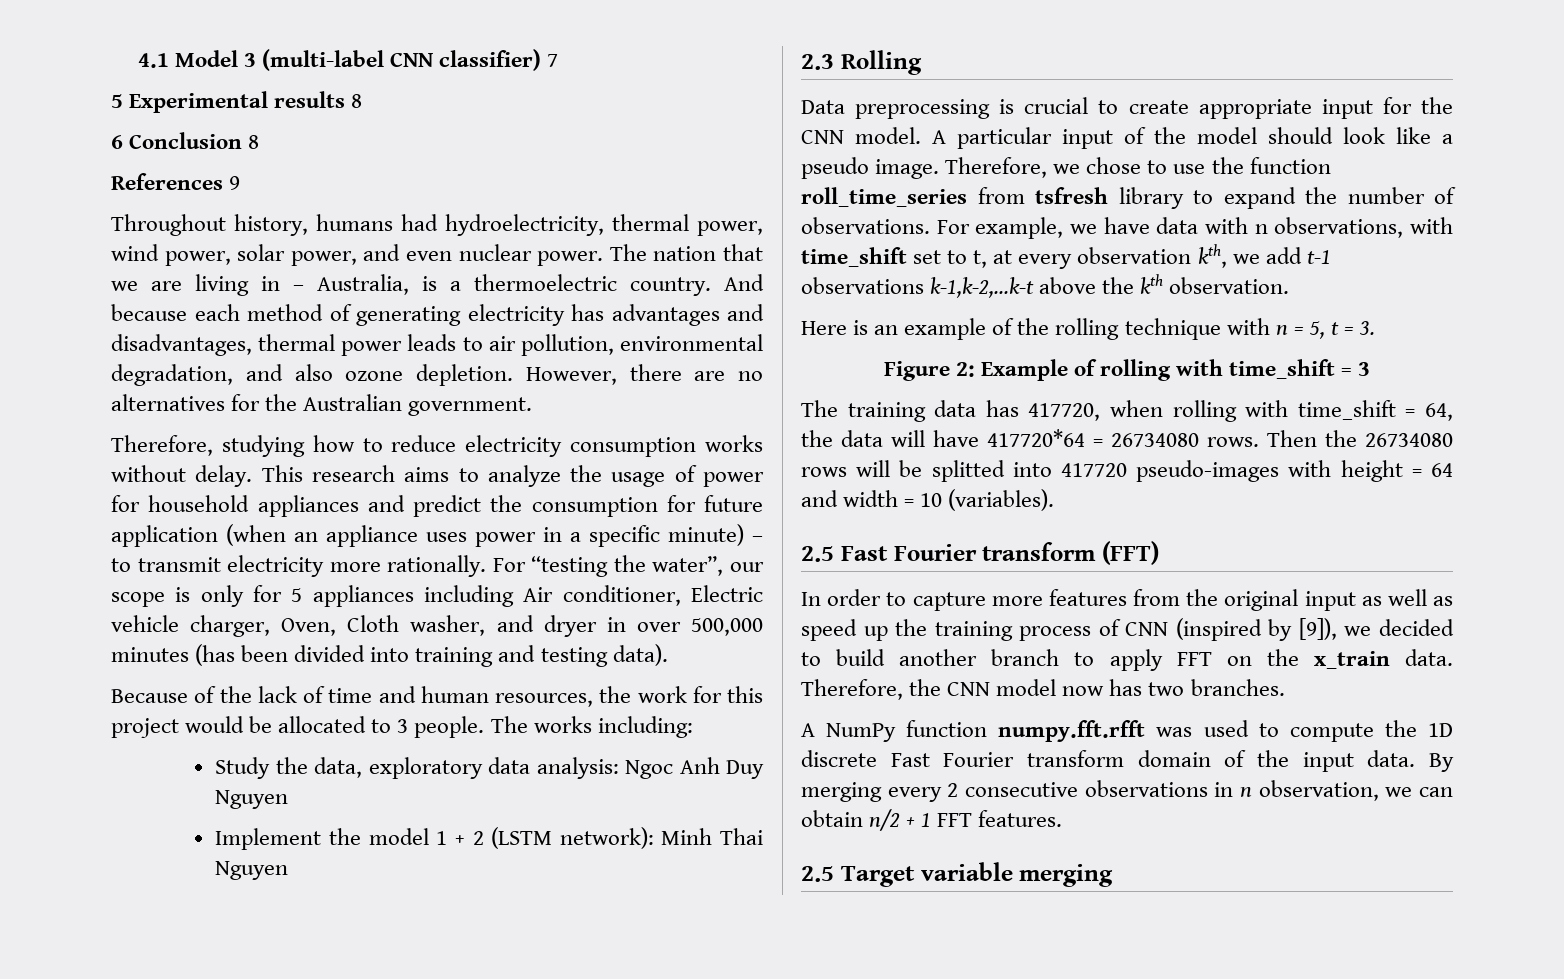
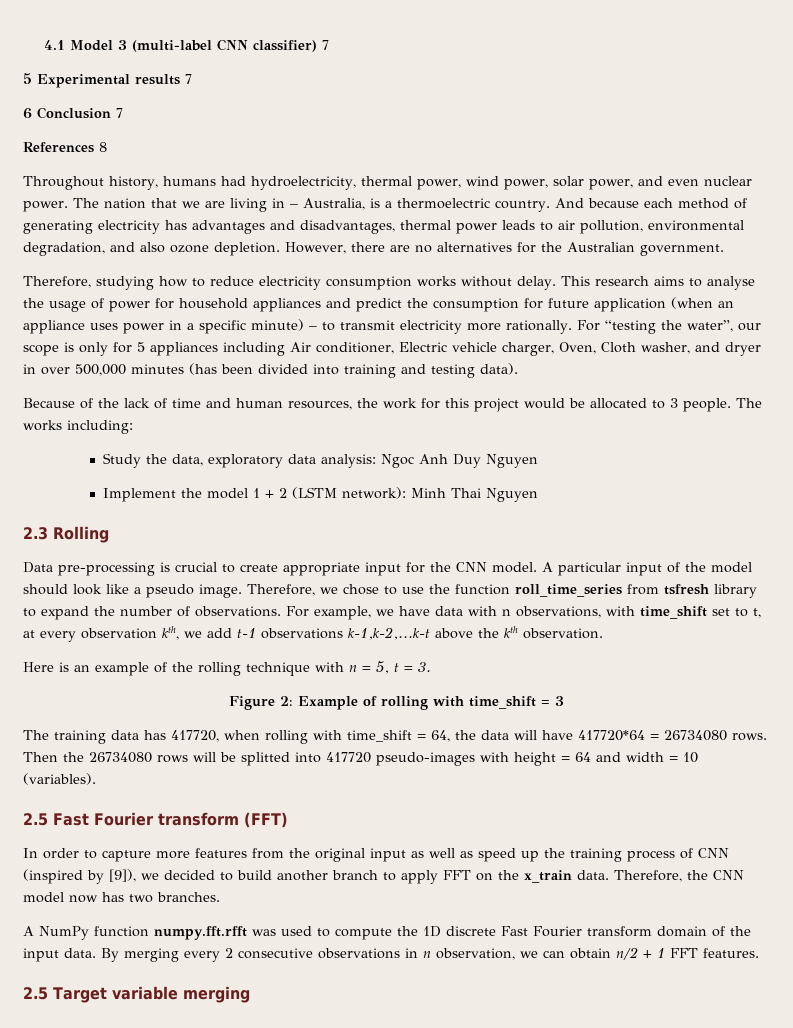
- 5 Experimental results 8
+ 5 Experimental results 7
- 6 Conclusion 8
+ 6 Conclusion 7
- References 9
+ References 8
- This research aims to analyze the usage of power for household appliances and predict the consumption for future application (when an appliance uses power in a specific minute) – to transmit electricity more rationally.
+ This research aims to analyse the usage of power for household appliances and predict the consumption for future application (when an appliance uses power in a specific minute) – to transmit electricity more rationally.
- Data preprocessing is crucial to create appropriate input for the CNN model.
+ Data pre-processing is crucial to create appropriate input for the CNN model.

